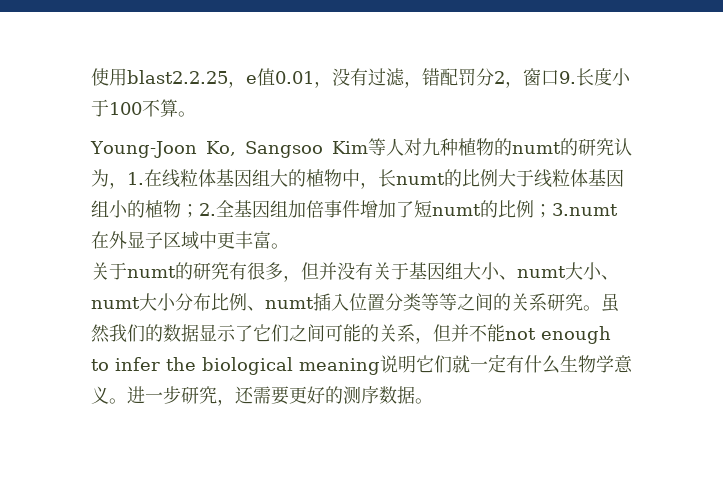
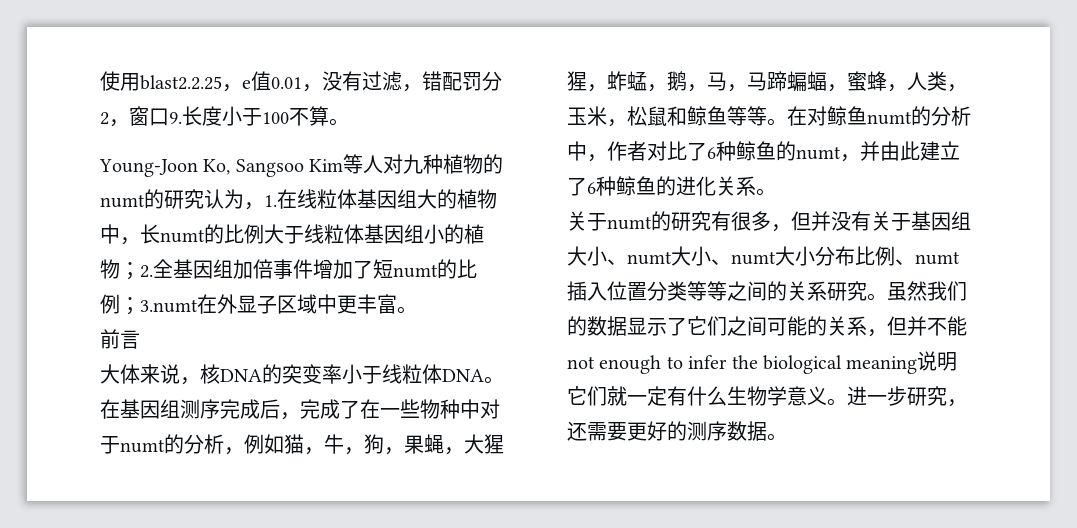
+ 前言
+ 大体来说，核DNA的突变率小于线粒体DNA。在基因组测序完成后，完成了在一些物种中对于numt的分析，例如猫，牛，狗，果蝇，大猩猩，蚱蜢，鹅，马，马蹄蝙蝠，蜜蜂，人类，玉米，松鼠和鲸鱼等等。在对鲸鱼numt的分析中，作者对比了6种鲸鱼的numt，并由此建立了6种鲸鱼的进化关系。

